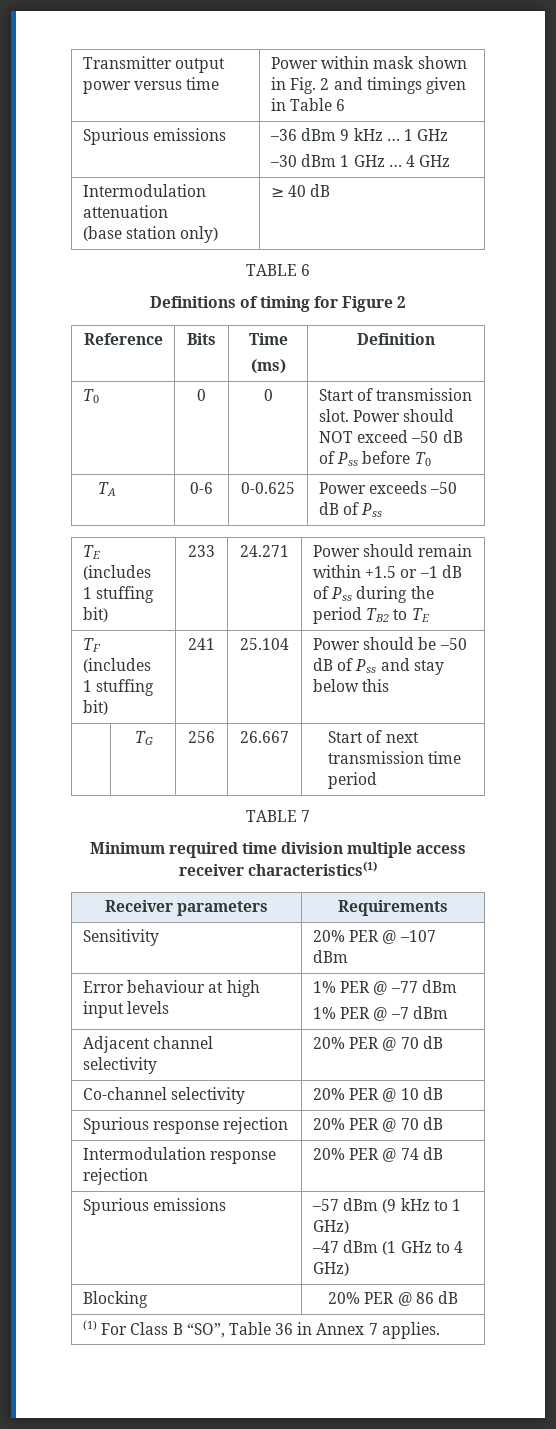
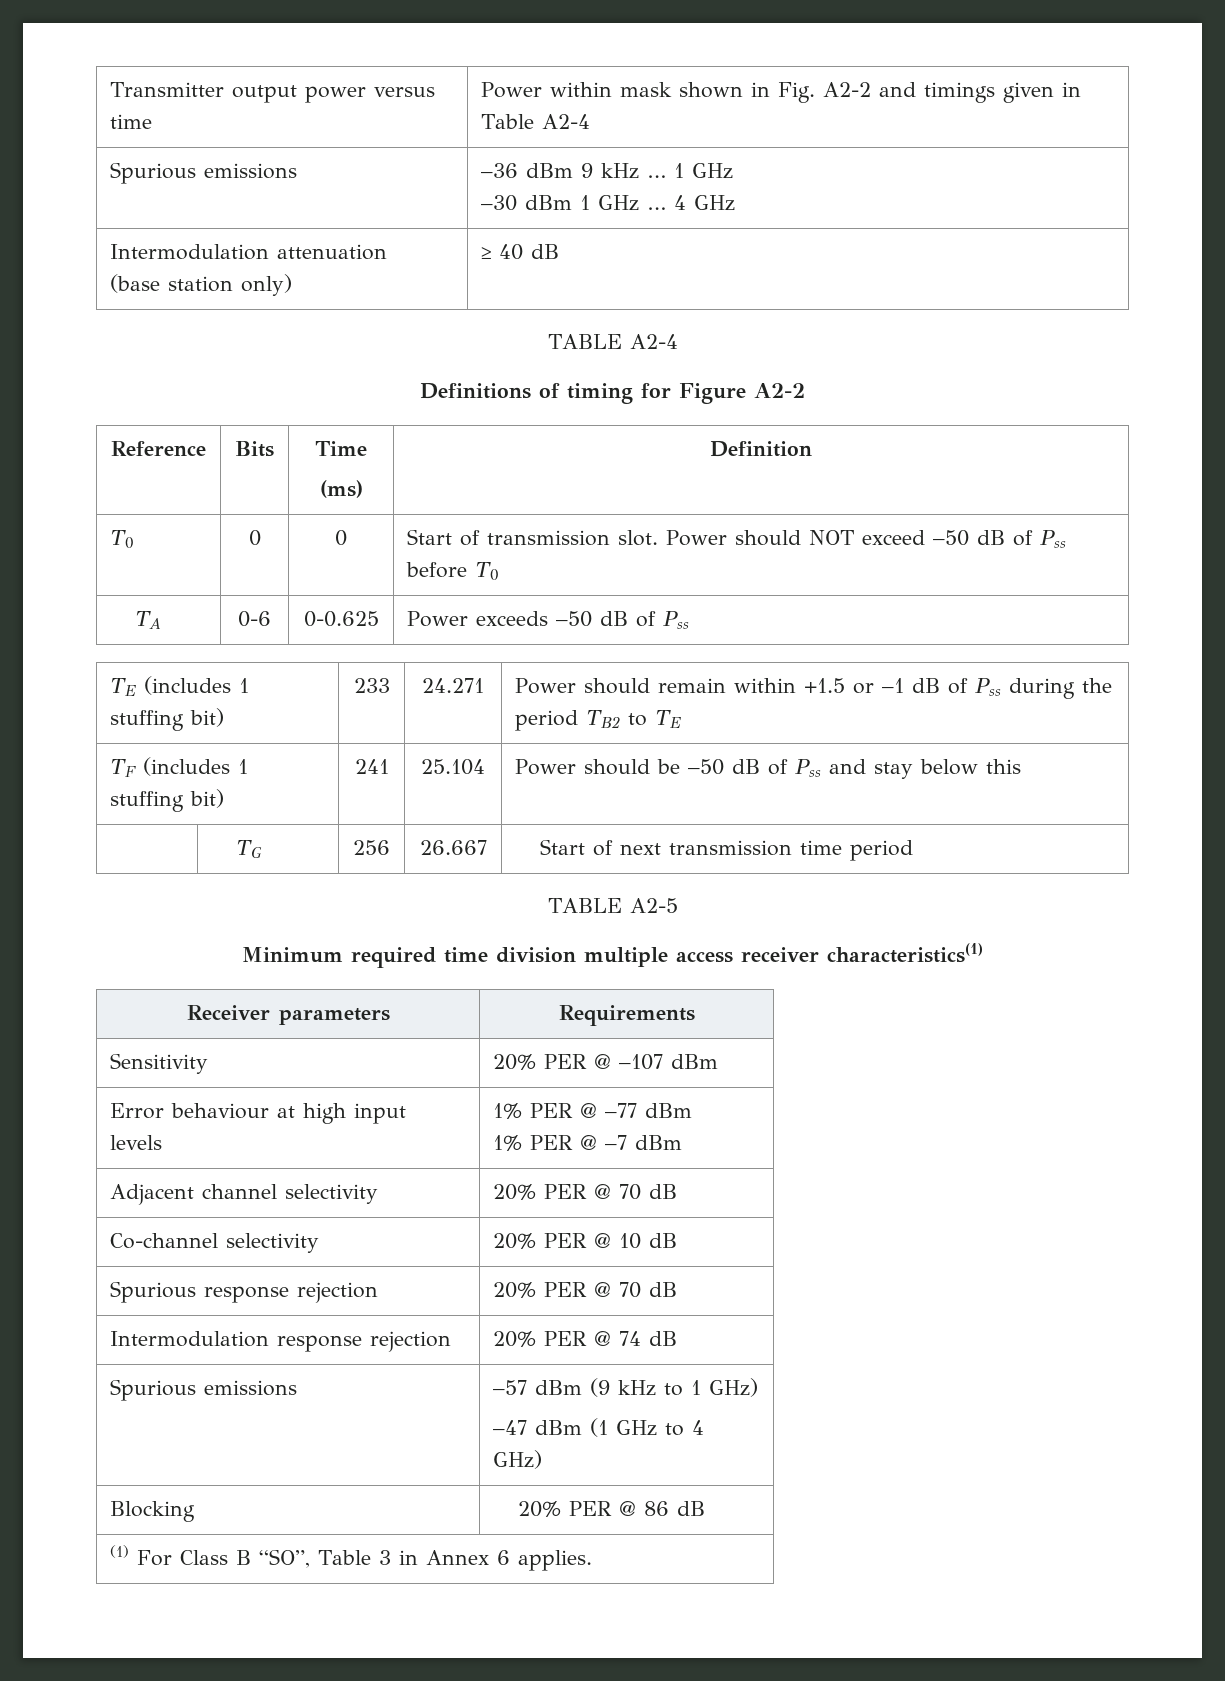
- Transmitter output power versus time | Power within mask shown in Fig. 2 and timings given in Table 6
+ Transmitter output power versus time | Power within mask shown in Fig. A2-2 and timings given in Table A2-4
- TABLE 6
+ TABLE A2-4
- Definitions of timing for Figure 2
+ Definitions of timing for Figure A2-2
- TABLE 7
+ TABLE A2-5
- (1) For Class B “SO”, Table 36 in Annex 7 applies.
+ (1) For Class B “SO”, Table 3 in Annex 6 applies.

